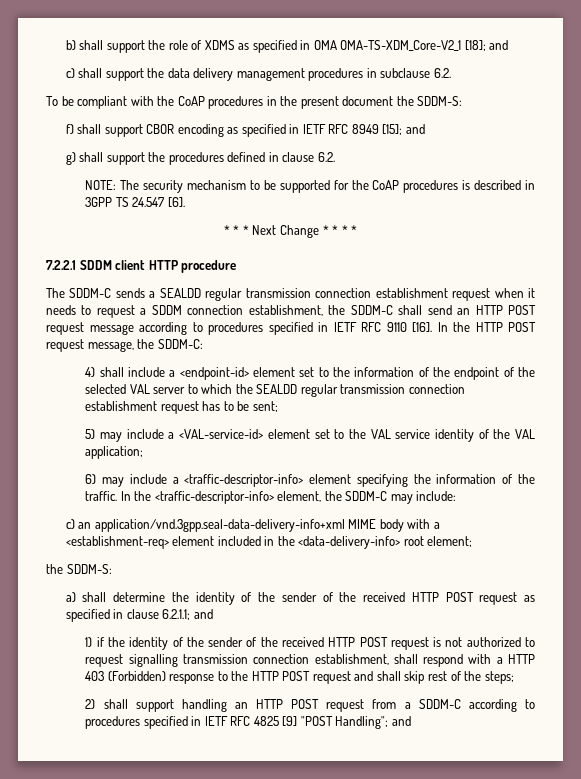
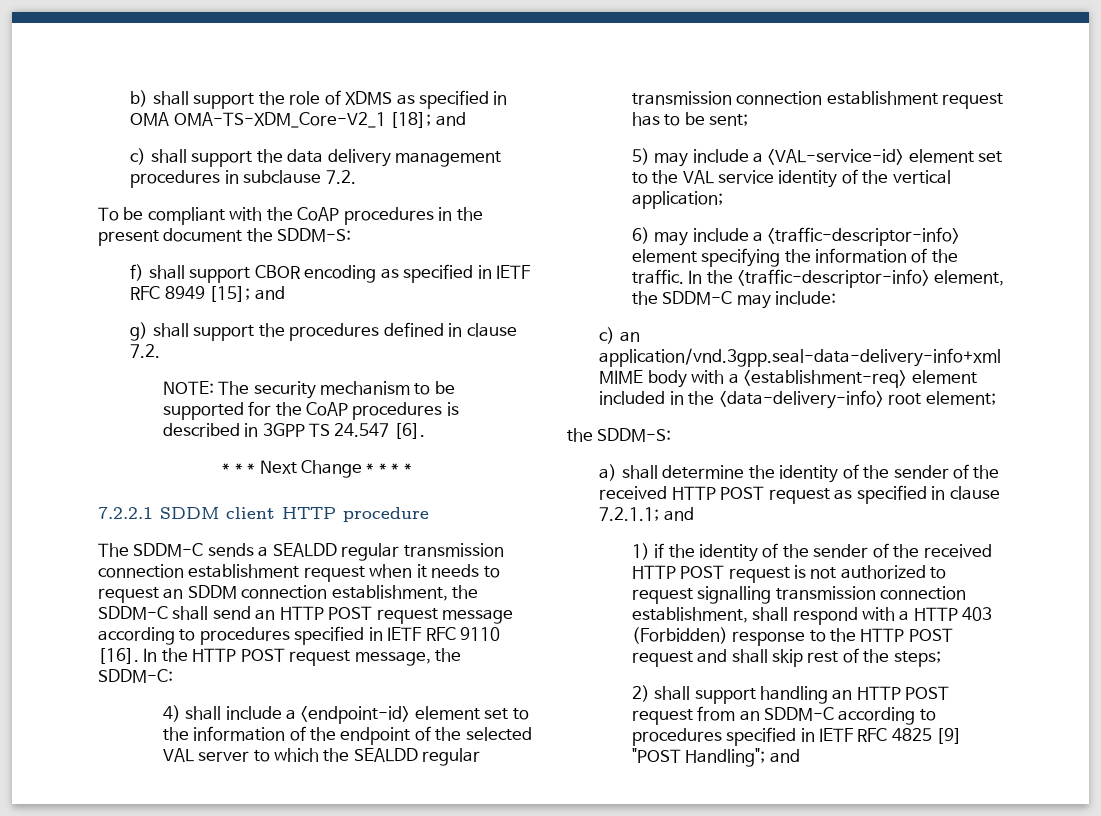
- c) shall support the data delivery management procedures in subclause 6.2.
+ c) shall support the data delivery management procedures in subclause 7.2.
- g) shall support the procedures defined in clause 6.2.
+ g) shall support the procedures defined in clause 7.2.
- The SDDM-C sends a SEALDD regular transmission connection establishment request when it needs to request a SDDM connection establishment, the SDDM-C shall send an HTTP POST request message according to procedures specified in IETF RFC 9110 [16].
+ The SDDM-C sends a SEALDD regular transmission connection establishment request when it needs to request an SDDM connection establishment, the SDDM-C shall send an HTTP POST request message according to procedures specified in IETF RFC 9110 [16].
- 5) may include a <VAL-service-id> element set to the VAL service identity of the VAL application;
+ 5) may include a <VAL-service-id> element set to the VAL service identity of the vertical application;
- a) shall determine the identity of the sender of the received HTTP POST request as specified in clause 6.2.1.1; and
+ a) shall determine the identity of the sender of the received HTTP POST request as specified in clause 7.2.1.1; and
- 2) shall support handling an HTTP POST request from a SDDM-C according to procedures specified in IETF RFC 4825 [9] "POST Handling"; and
+ 2) shall support handling an HTTP POST request from an SDDM-C according to procedures specified in IETF RFC 4825 [9] "POST Handling"; and

